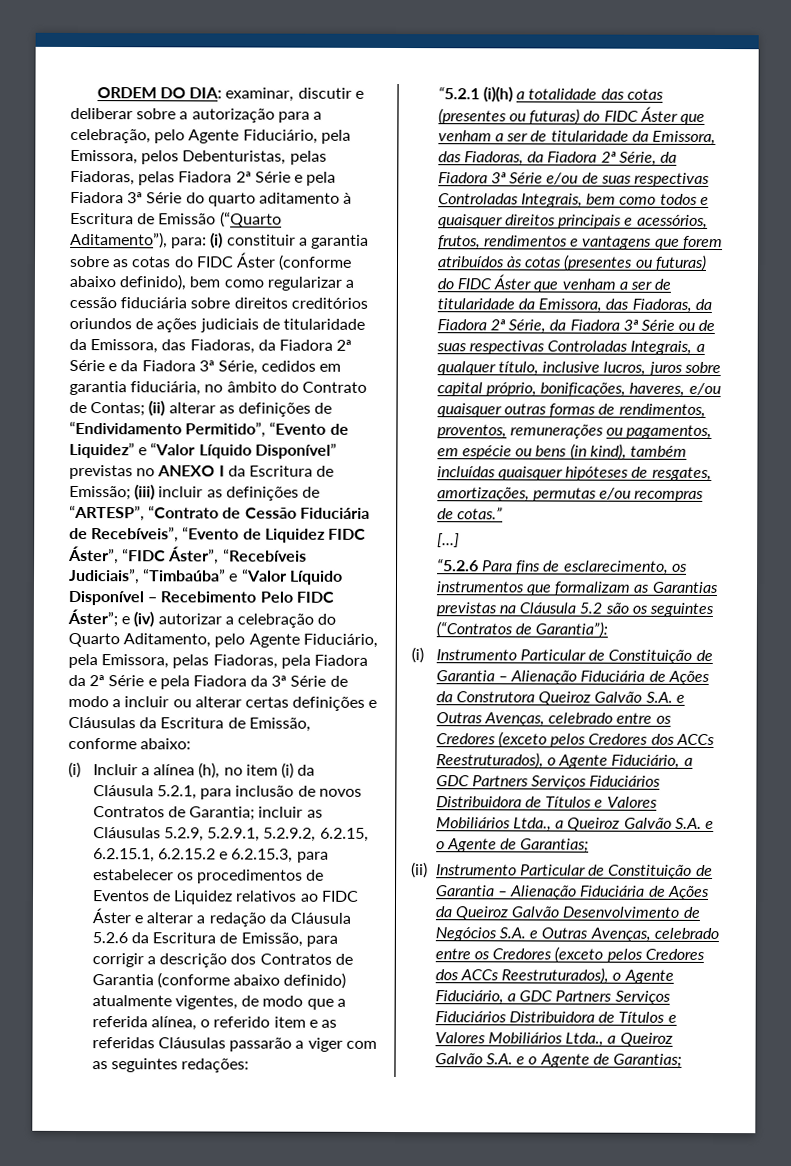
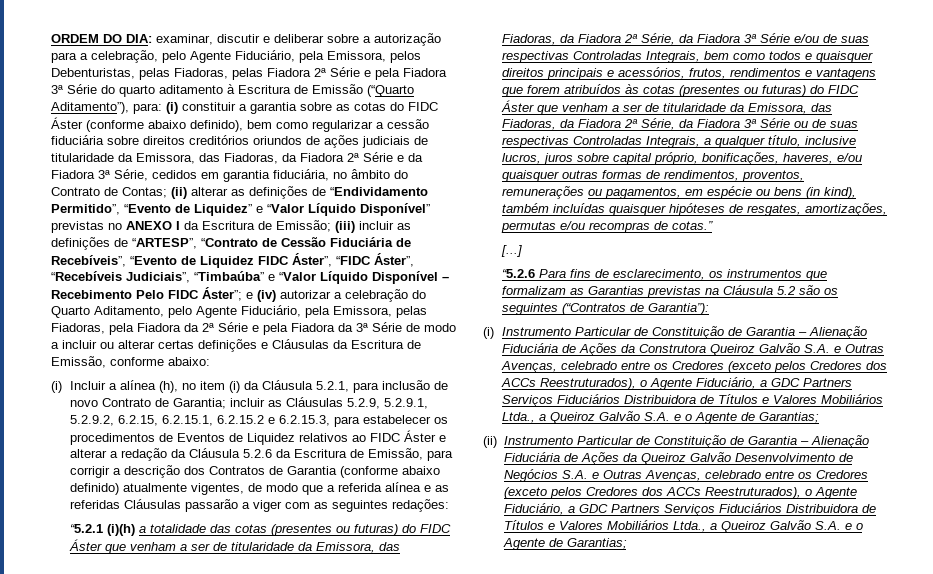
- (i) Incluir a alínea (h), no item (i) da Cláusula 5.2.1, para inclusão de novos Contratos de Garantia;
+ (i) Incluir a alínea (h), no item (i) da Cláusula 5.2.1, para inclusão de novo Contrato de Garantia;
- incluir as Cláusulas 5.2.9, 5.2.9.1, 5.2.9.2, 6.2.15, 6.2.15.1, 6.2.15.2 e 6.2.15.3, para estabelecer os procedimentos de Eventos de Liquidez relativos ao FIDC Áster e alterar a redação da Cláusula 5.2.6 da Escritura de Emissão, para corrigir a descrição dos Contratos de Garantia (conforme abaixo definido) atualmente vigentes, de modo que a referida alínea, o referido item e as referidas Cláusulas passarão a viger com as seguintes redações:
+ incluir as Cláusulas 5.2.9, 5.2.9.1, 5.2.9.2, 6.2.15, 6.2.15.1, 6.2.15.2 e 6.2.15.3, para estabelecer os procedimentos de Eventos de Liquidez relativos ao FIDC Áster e alterar a redação da Cláusula 5.2.6 da Escritura de Emissão, para corrigir a descrição dos Contratos de Garantia (conforme abaixo definido) atualmente vigentes, de modo que a referida alínea e as referidas Cláusulas passarão a viger com as seguintes redações:

